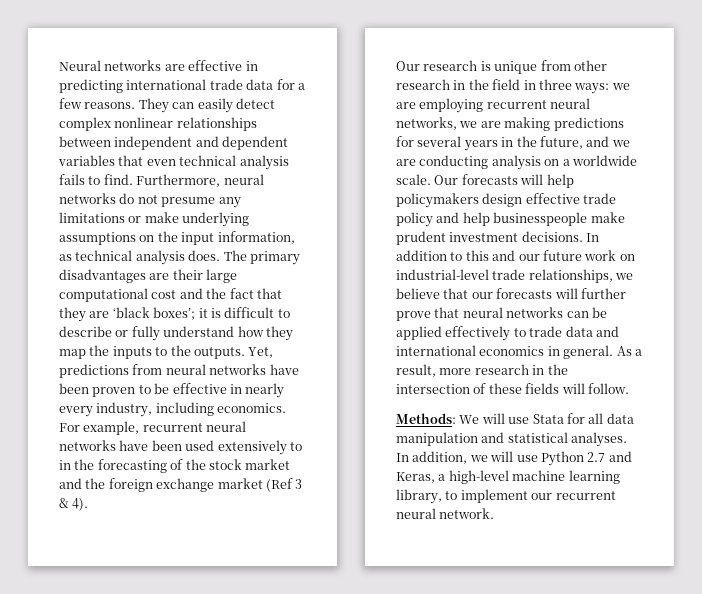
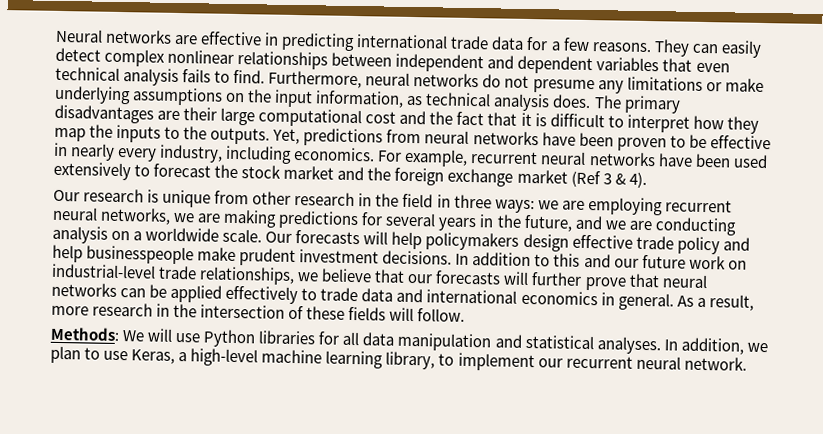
- The primary disadvantages are their large computational cost and the fact that they are ‘black boxes’; it is difficult to describe or fully understand how they map the inputs to the outputs.
+ The primary disadvantages are their large computational cost and the fact that it is difficult to interpret how they map the inputs to the outputs.
- For example, recurrent neural networks have been used extensively to in the forecasting of the stock market and the foreign exchange market (Ref 3 & 4).
+ For example, recurrent neural networks have been used extensively to forecast the stock market and the foreign exchange market (Ref 3 & 4).
- Methods: We will use Stata for all data manipulation and statistical analyses.
+ Methods: We will use Python libraries for all data manipulation and statistical analyses.
- In addition, we will use Python 2.7 and Keras, a high-level machine learning library, to implement our recurrent neural network.
+ In addition, we plan to use Keras, a high-level machine learning library, to implement our recurrent neural network.

